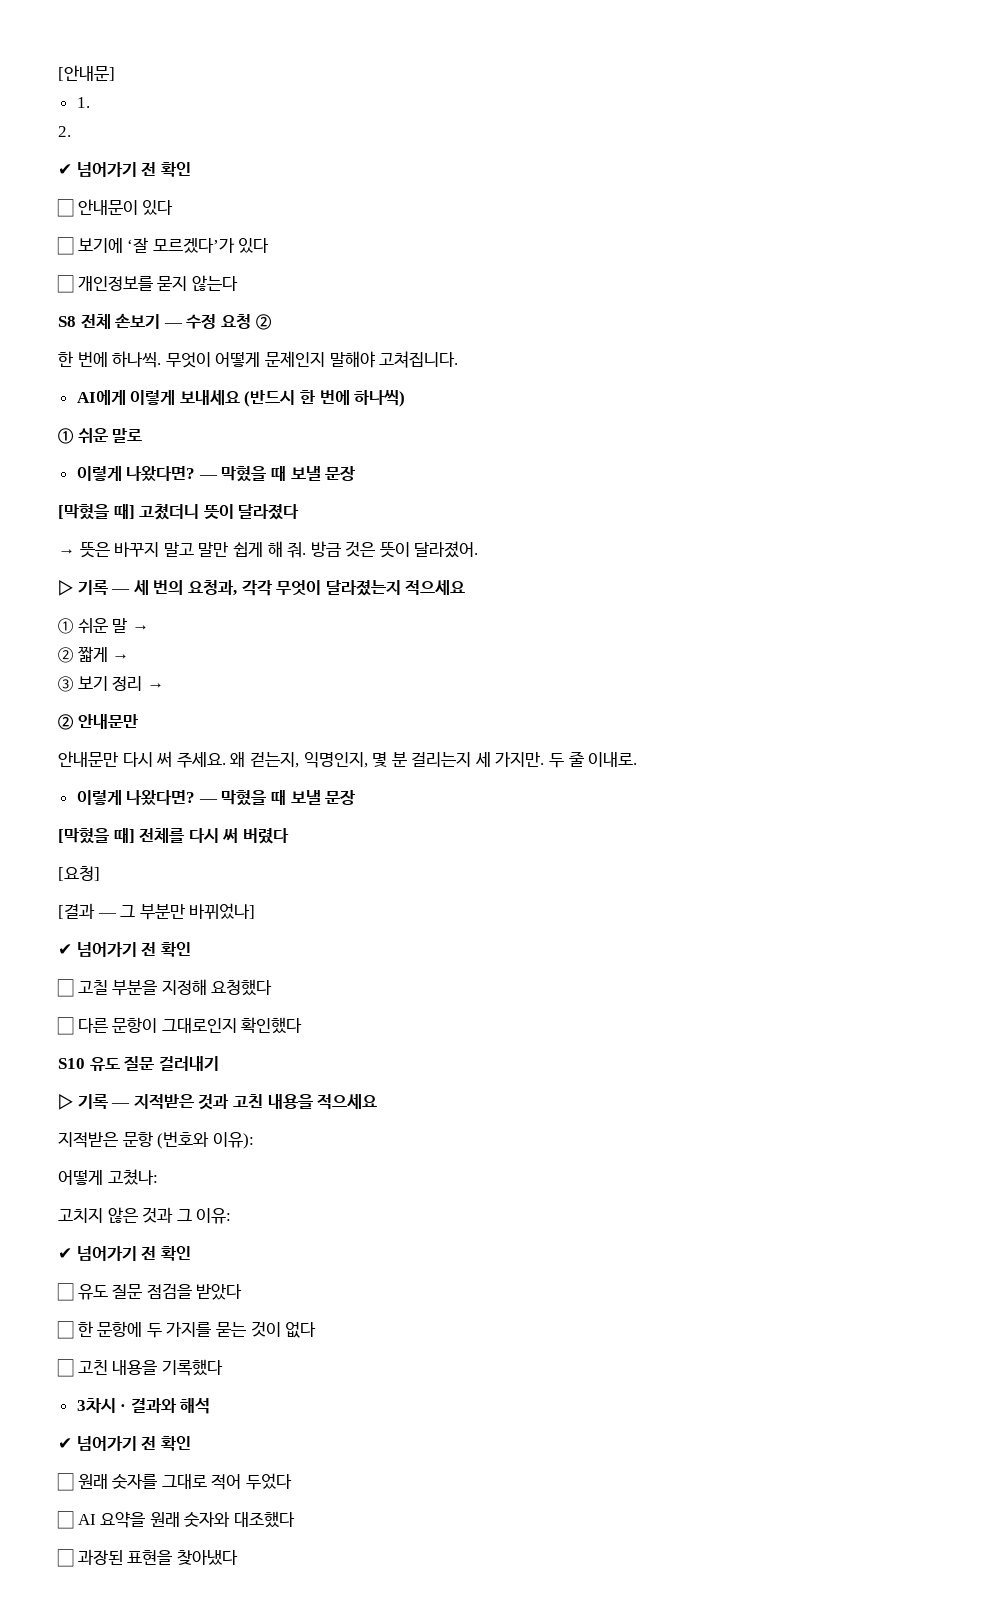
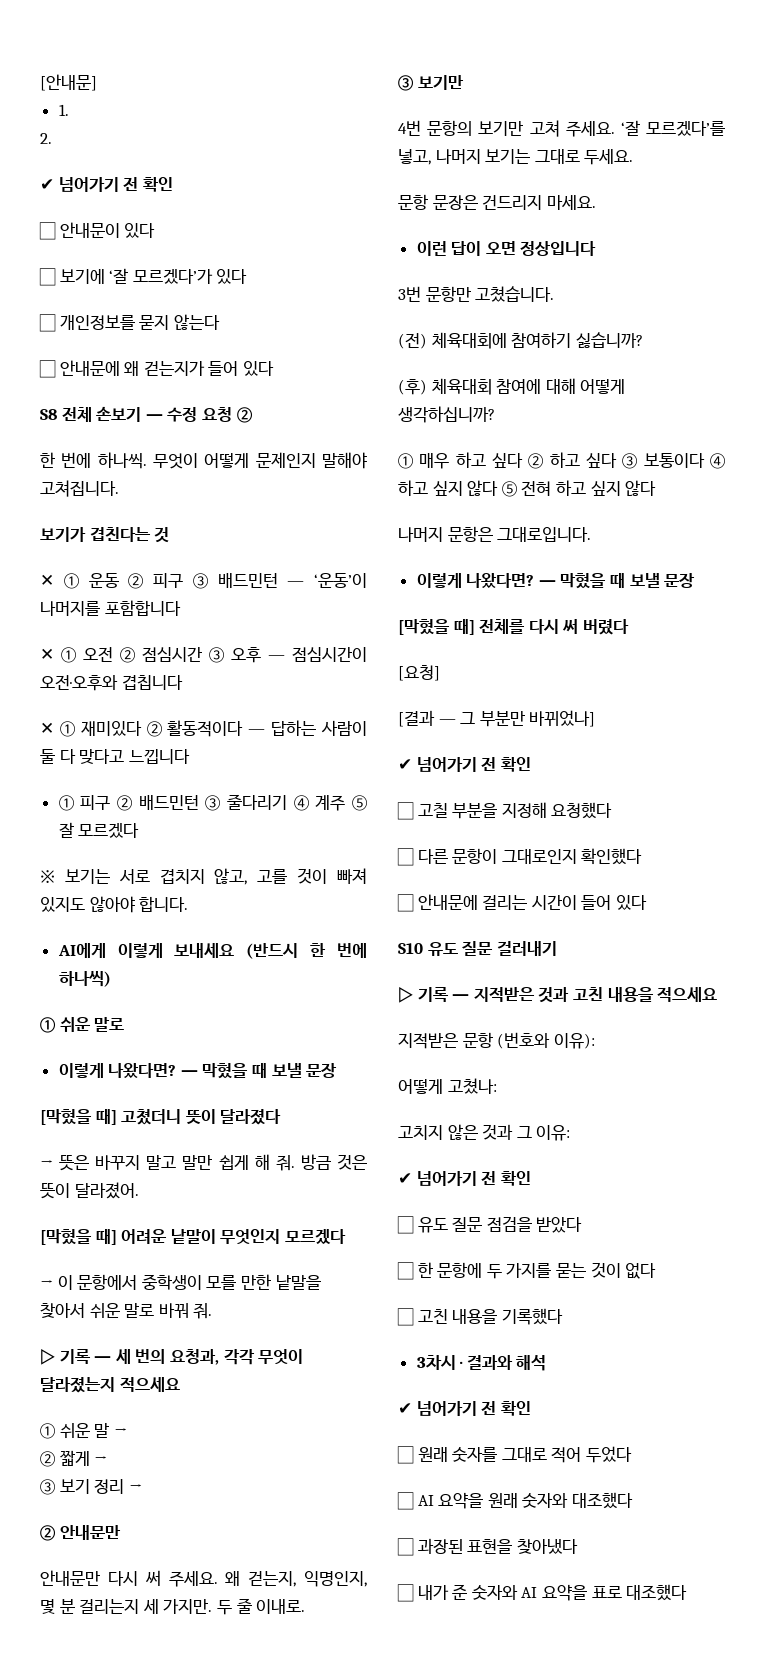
+ ☐ 안내문에 왜 걷는지가 들어 있다
+ 보기가 겹친다는 것
+ ✕ ① 운동 ② 피구 ③ 배드민턴 — ‘운동’이 나머지를 포함합니다
+ ✕ ① 오전 ② 점심시간 ③ 오후 — 점심시간이 오전·오후와 겹칩니다
+ ✕ ① 재미있다 ② 활동적이다 — 답하는 사람이 둘 다 맞다고 느낍니다
+ ① 피구 ② 배드민턴 ③ 줄다리기 ④ 계주 ⑤ 잘 모르겠다
+ ※ 보기는 서로 겹치지 않고, 고를 것이 빠져 있지도 않아야 합니다.
+ [막혔을 때] 어려운 낱말이 무엇인지 모르겠다
+ → 이 문항에서 중학생이 모를 만한 낱말을 찾아서 쉬운 말로 바꿔 줘.
+ ③ 보기만
+ 4번 문항의 보기만 고쳐 주세요. ‘잘 모르겠다’를 넣고, 나머지 보기는 그대로 두세요.
+ 문항 문장은 건드리지 마세요.
+ 이런 답이 오면 정상입니다
+ 3번 문항만 고쳤습니다.
+ (전) 체육대회에 참여하기 싫습니까?
+ (후) 체육대회 참여에 대해 어떻게 생각하십니까?
+ ① 매우 하고 싶다 ② 하고 싶다 ③ 보통이다 ④ 하고 싶지 않다 ⑤ 전혀 하고 싶지 않다
+ 나머지 문항은 그대로입니다.
+ ☐ 안내문에 걸리는 시간이 들어 있다
+ ☐ 내가 준 숫자와 AI 요약을 표로 대조했다

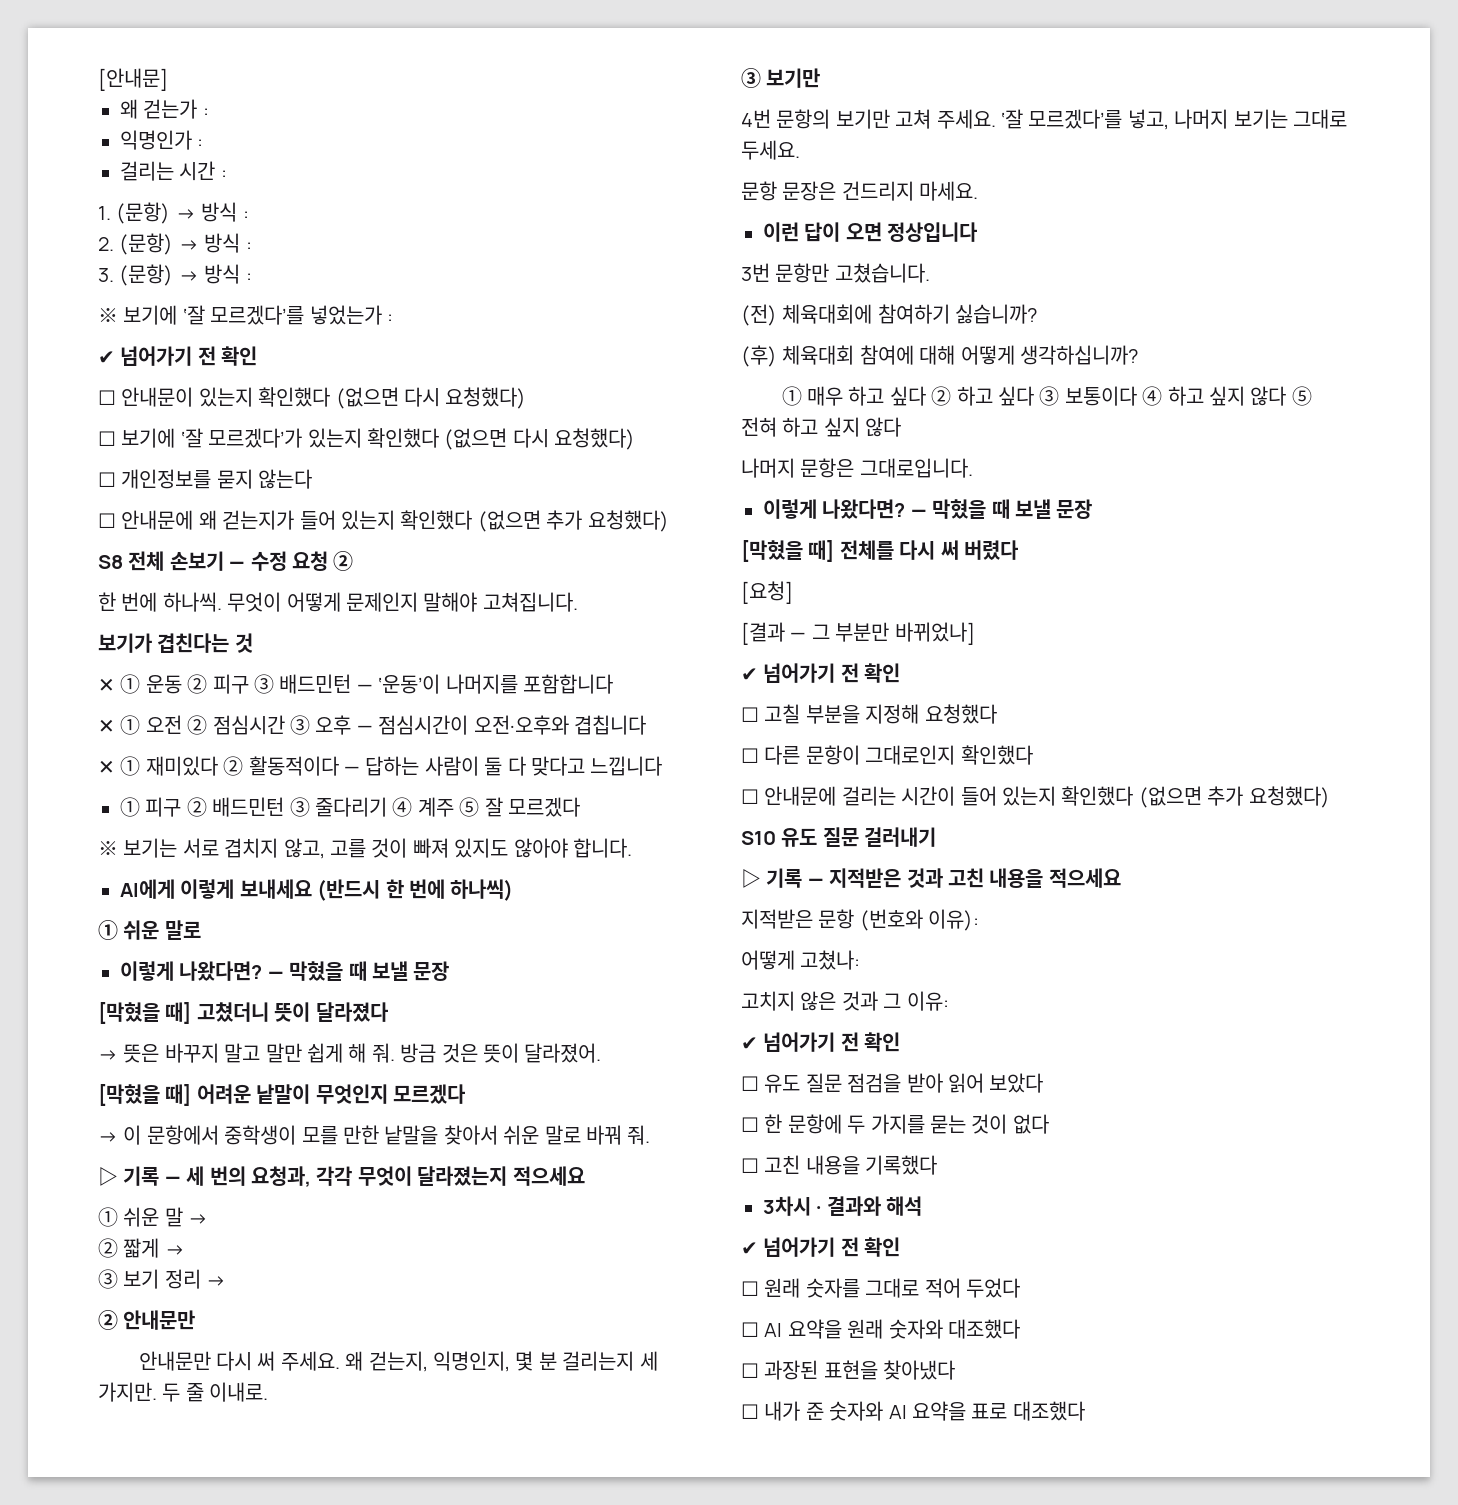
- 1.
- 2.
+ 왜 걷는가 :
+ 익명인가 :
+ 걸리는 시간 :
+ 1. (문항) → 방식 :
+ 2. (문항) → 방식 :
+ 3. (문항) → 방식 :
+ ※ 보기에 ‘잘 모르겠다’를 넣었는가 :
- ☐ 안내문이 있다
+ ☐ 안내문이 있는지 확인했다 (없으면 다시 요청했다)
- ☐ 보기에 ‘잘 모르겠다’가 있다
+ ☐ 보기에 ‘잘 모르겠다’가 있는지 확인했다 (없으면 다시 요청했다)
- ☐ 안내문에 왜 걷는지가 들어 있다
+ ☐ 안내문에 왜 걷는지가 들어 있는지 확인했다 (없으면 추가 요청했다)
- ☐ 안내문에 걸리는 시간이 들어 있다
+ ☐ 안내문에 걸리는 시간이 들어 있는지 확인했다 (없으면 추가 요청했다)
- ☐ 유도 질문 점검을 받았다
+ ☐ 유도 질문 점검을 받아 읽어 보았다

